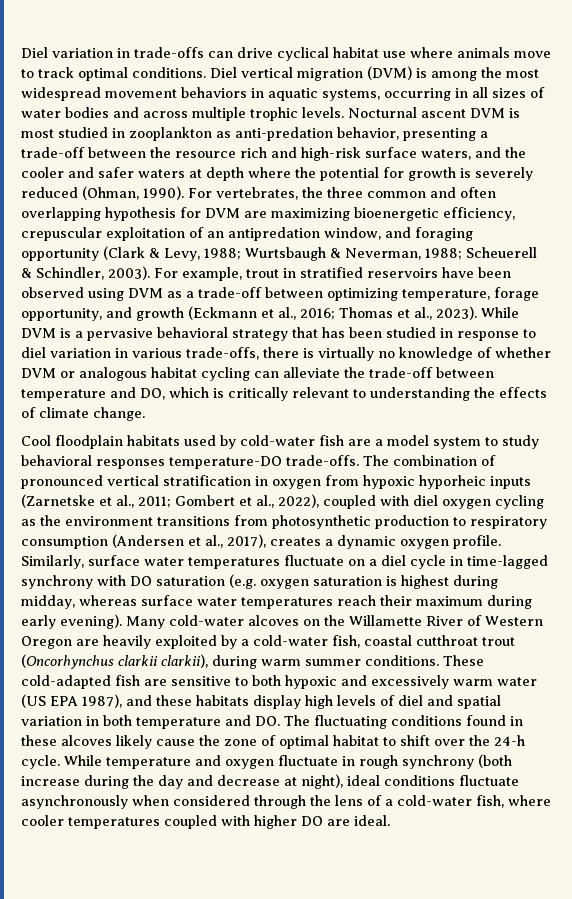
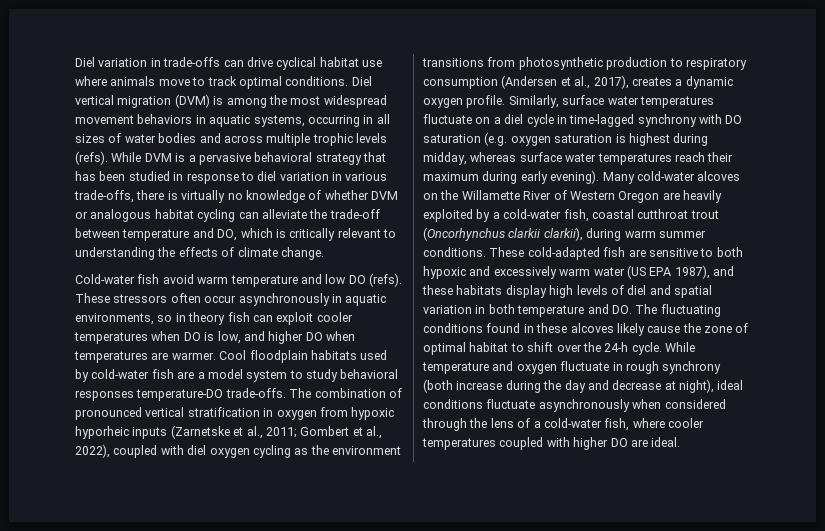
- Diel vertical migration (DVM) is among the most widespread movement behaviors in aquatic systems, occurring in all sizes of water bodies and across multiple trophic levels. Nocturnal ascent DVM is most studied in zooplankton as anti-predation behavior, presenting a trade-off between the resource rich and high-risk surface waters, and the cooler and safer waters at depth where the potential for growth is severely reduced (Ohman, 1990). For vertebrates, the three common and often overlapping hypothesis for DVM are maximizing bioenergetic efficiency, crepuscular exploitation of an antipredation window, and foraging opportunity (Clark & Levy, 1988; Wurtsbaugh & Neverman, 1988; Scheuerell & Schindler, 2003). For example, trout in stratified reservoirs have been observed using DVM as a trade-off between optimizing temperature, forage opportunity, and growth (Eckmann et al., 2016; Thomas et al., 2023).
+ Diel vertical migration (DVM) is among the most widespread movement behaviors in aquatic systems, occurring in all sizes of water bodies and across multiple trophic levels (refs).
+ Cold-water fish avoid warm temperature and low DO (refs). These stressors often occur asynchronously in aquatic environments, so in theory fish can exploit cooler temperatures when DO is low, and higher DO when temperatures are warmer.

